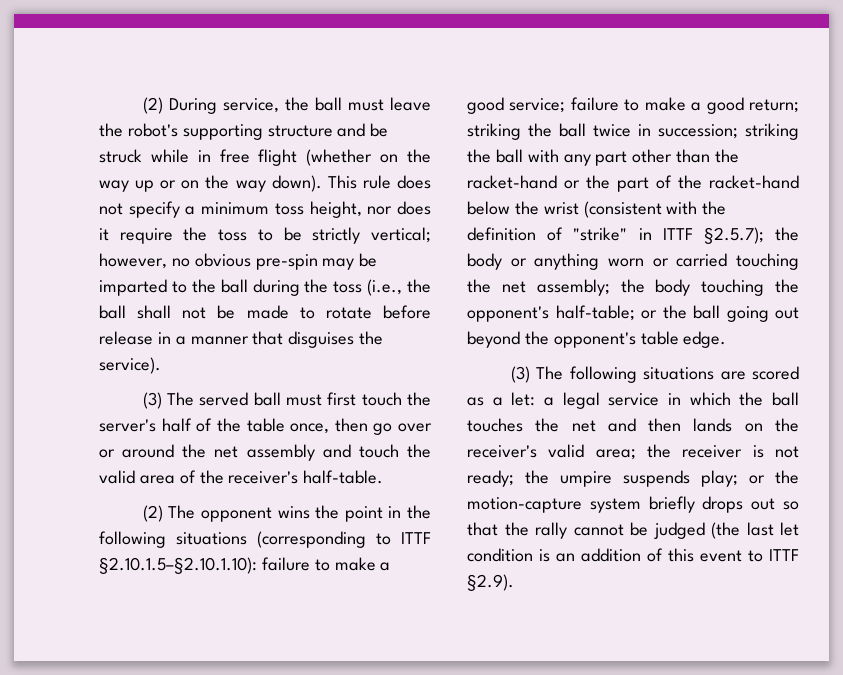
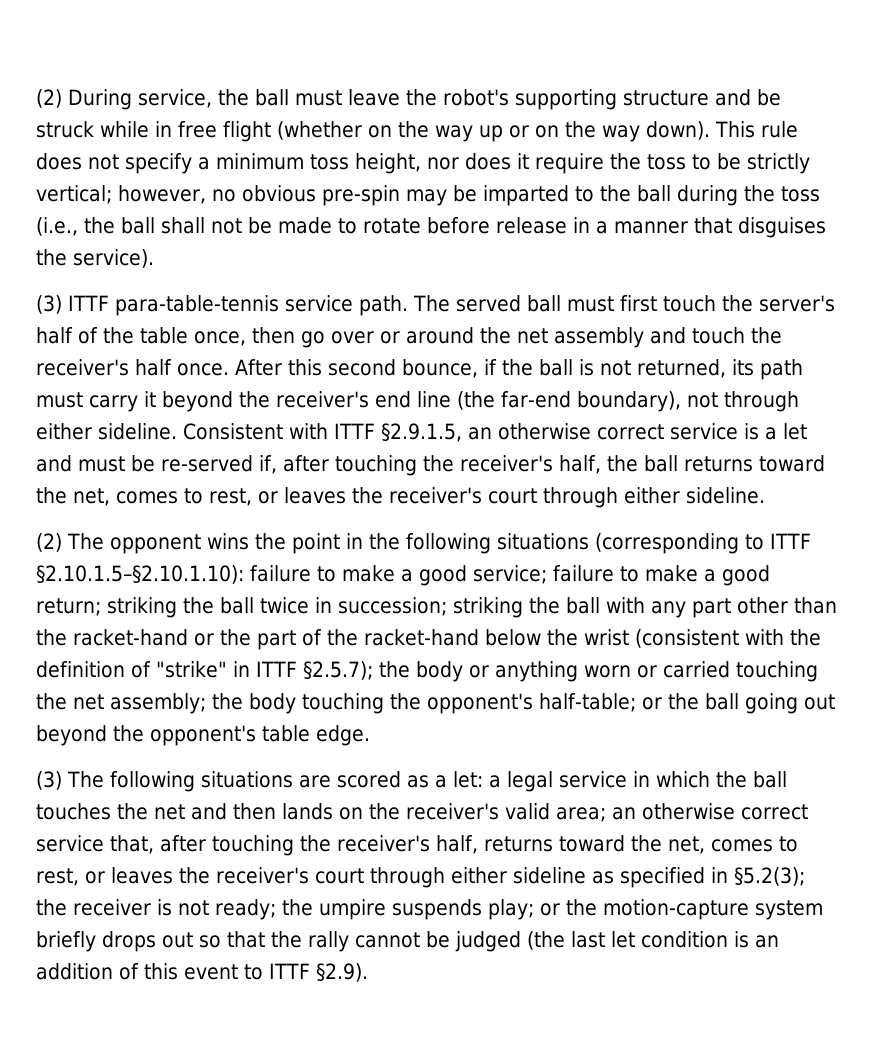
- (3) The served ball must first touch the server's half of the table once, then go over or around the net assembly and touch the valid area of the receiver's half-table.
+ (3) ITTF para-table-tennis service path. The served ball must first touch the server's half of the table once, then go over or around the net assembly and touch the receiver's half once. After this second bounce, if the ball is not returned, its path must carry it beyond the receiver's end line (the far-end boundary), not through either sideline. Consistent with ITTF §2.9.1.5, an otherwise correct service is a let and must be re-served if, after touching the receiver's half, the ball returns toward the net, comes to rest, or leaves the receiver's court through either sideline.
+ an otherwise correct service that, after touching the receiver's half, returns toward the net, comes to rest, or leaves the receiver's court through either sideline as specified in §5.2(3);

